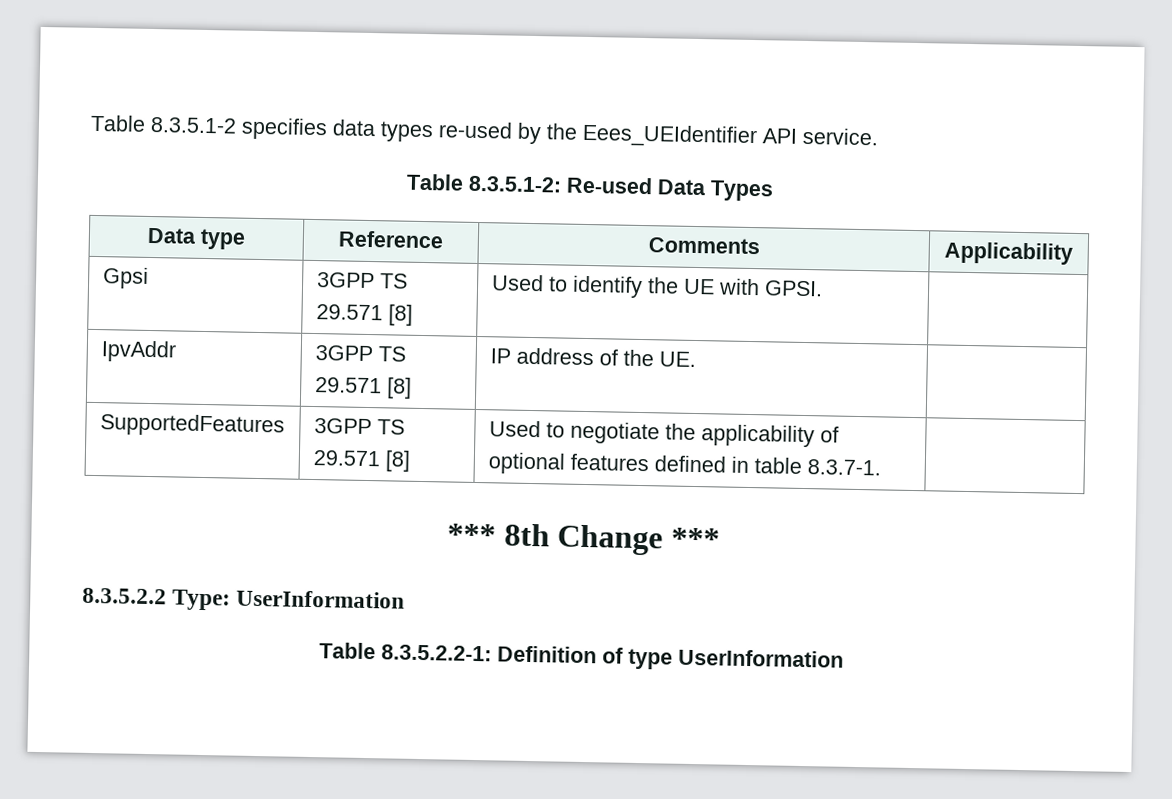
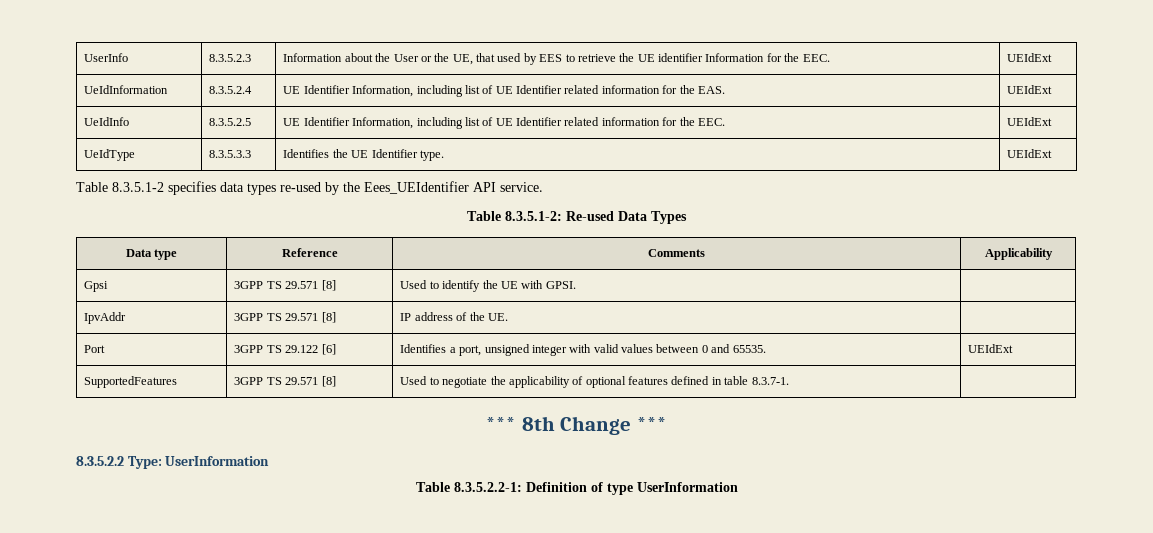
+ UserInfo | 8.3.5.2.3 | Information about the User or the UE, that used by EES to retrieve the UE identifier Information for the EEC. | UEIdExt
+ UeIdInformation | 8.3.5.2.4 | UE Identifier Information, including list of UE Identifier related information for the EAS. | UEIdExt
+ UeIdInfo | 8.3.5.2.5 | UE Identifier Information, including list of UE Identifier related information for the EEC. | UEIdExt
+ UeIdType | 8.3.5.3.3 | Identifies the UE Identifier type. | UEIdExt
+ Port | 3GPP TS 29.122 [6] | Identifies a port, unsigned integer with valid values between 0 and 65535. | UEIdExt

